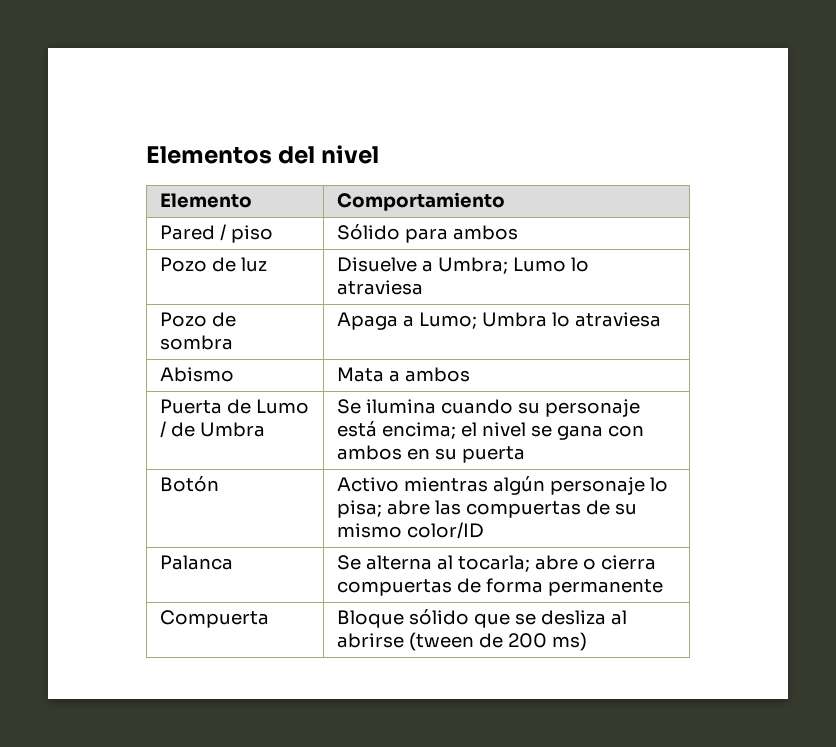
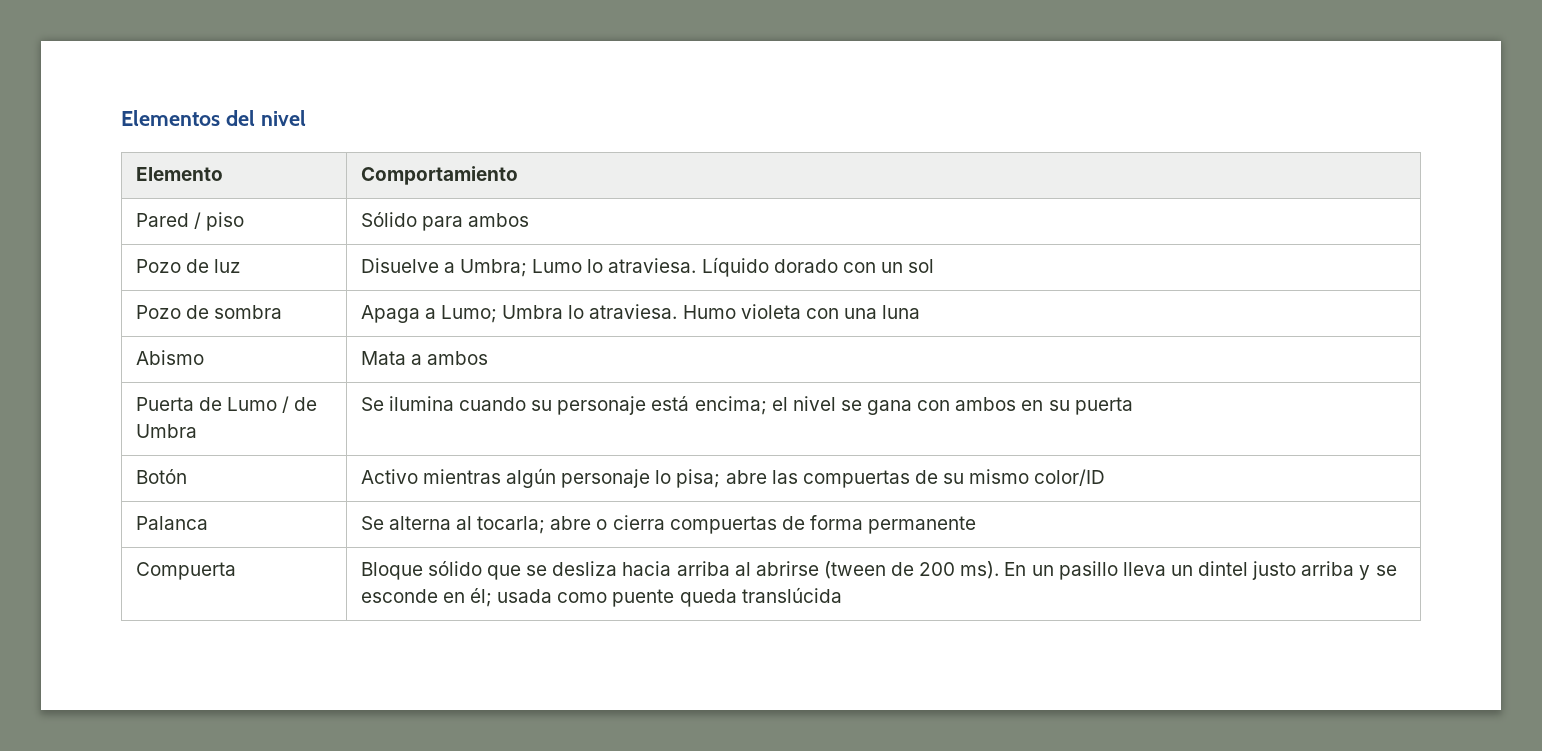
- Pozo de luz | Disuelve a Umbra; Lumo lo atraviesa
+ Pozo de luz | Disuelve a Umbra; Lumo lo atraviesa. Líquido dorado con un sol
- Pozo de sombra | Apaga a Lumo; Umbra lo atraviesa
+ Pozo de sombra | Apaga a Lumo; Umbra lo atraviesa. Humo violeta con una luna
- Compuerta | Bloque sólido que se desliza al abrirse (tween de 200 ms)
+ Compuerta | Bloque sólido que se desliza hacia arriba al abrirse (tween de 200 ms). En un pasillo lleva un dintel justo arriba y se esconde en él; usada como puente queda translúcida

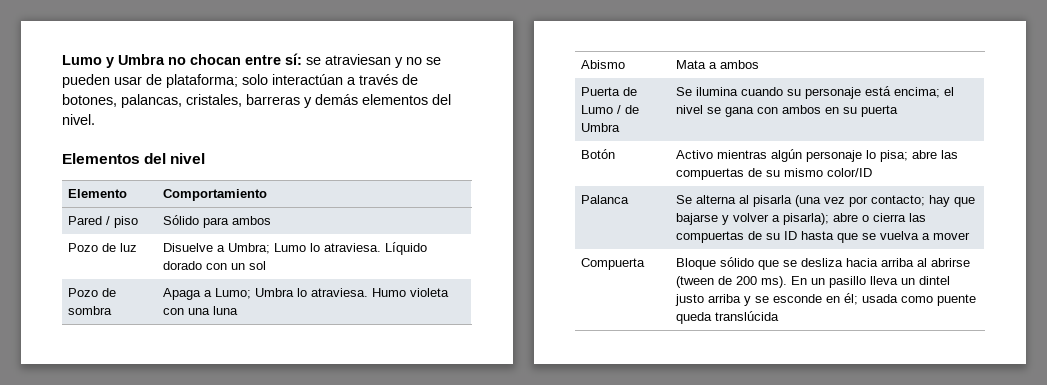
+ Lumo y Umbra no chocan entre sí: se atraviesan y no se pueden usar de plataforma; solo interactúan a través de botones, palancas, cristales, barreras y demás elementos del nivel.
- Palanca | Se alterna al tocarla; abre o cierra compuertas de forma permanente
+ Palanca | Se alterna al pisarla (una vez por contacto; hay que bajarse y volver a pisarla); abre o cierra las compuertas de su ID hasta que se vuelva a mover

